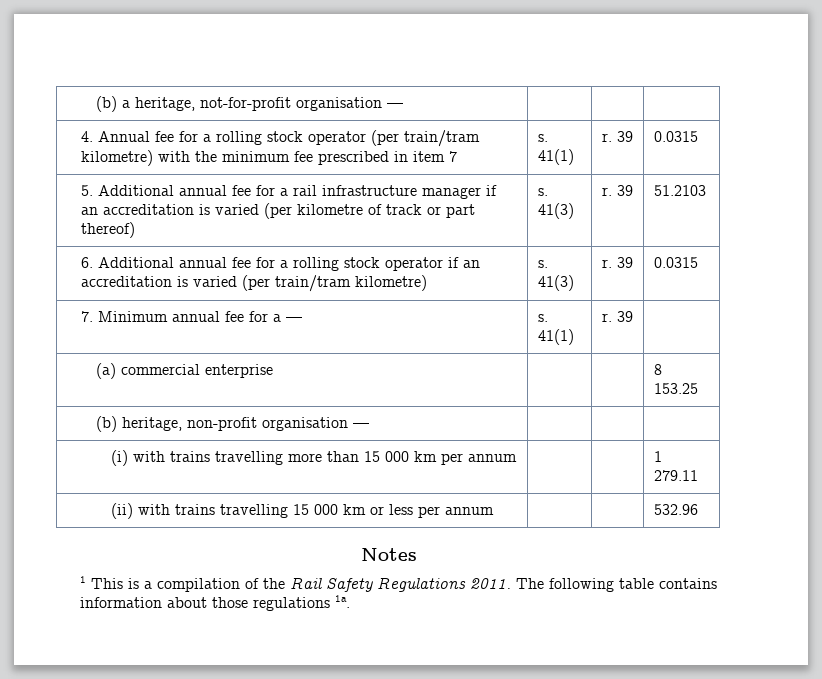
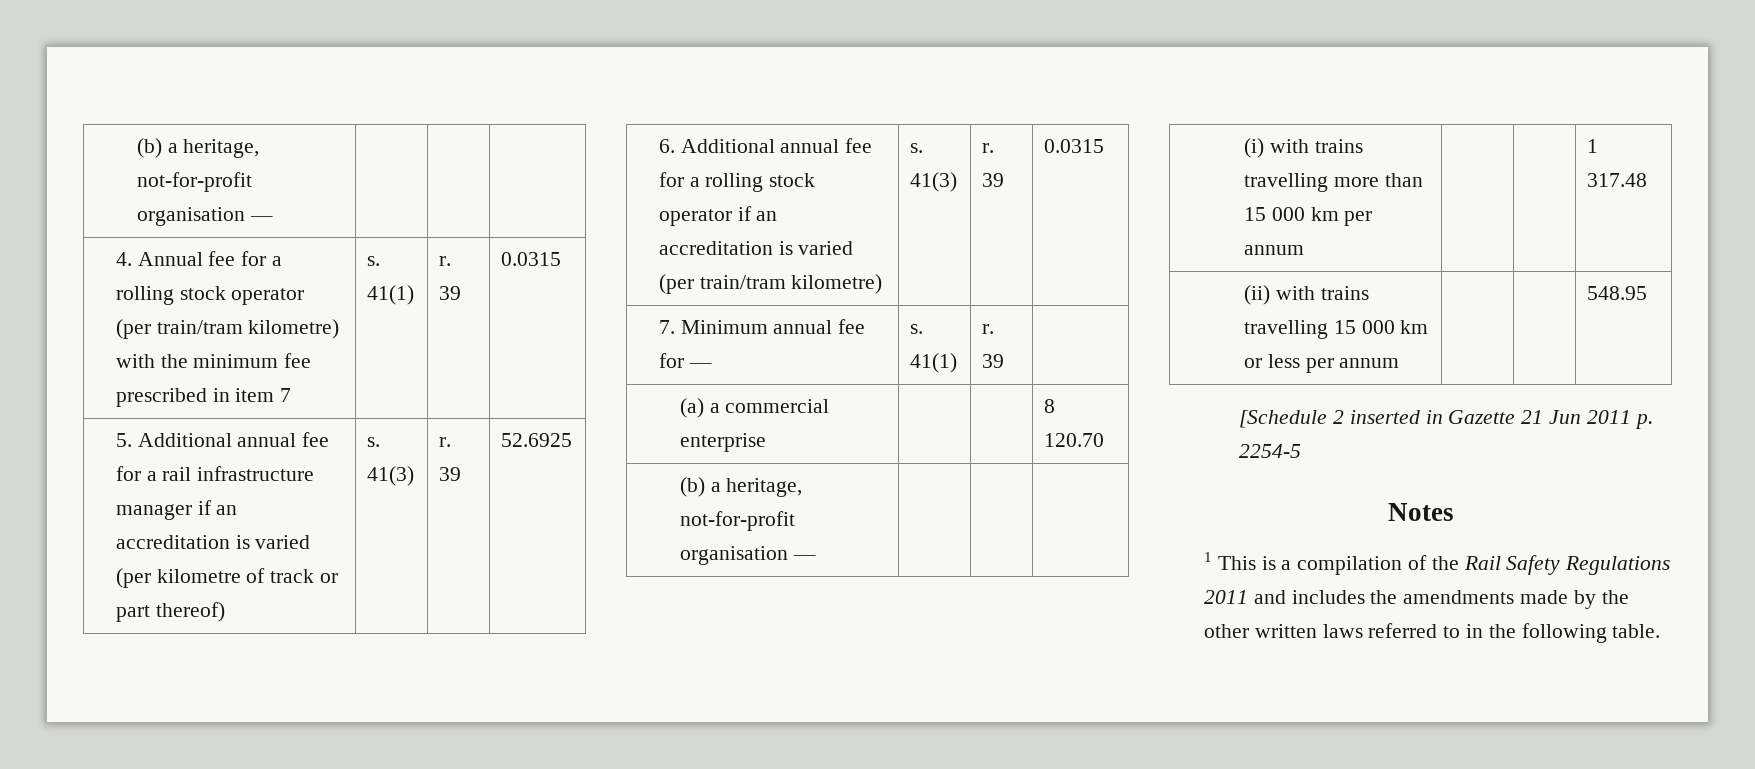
- 5. Additional annual fee for a rail infrastructure manager if an accreditation is varied (per kilometre of track or part thereof) | s. 41(3) | r. 39 | 51.2103
+ 5. Additional annual fee for a rail infrastructure manager if an accreditation is varied (per kilometre of track or part thereof) | s. 41(3) | r. 39 | 52.6925
- 7. Minimum annual fee for a — | s. 41(1) | r. 39 |
+ 7. Minimum annual fee for — | s. 41(1) | r. 39 |
- (a) commercial enterprise | | | 8 153.25
- (b) heritage, non-profit organisation — | | |
+ (a) a commercial enterprise | | | 8 120.70
+ (b) a heritage, not-for-profit organisation — | | |
- (i) with trains travelling more than 15 000 km per annum | | | 1 279.11
+ (i) with trains travelling more than 15 000 km per annum | | | 1 317.48
- (ii) with trains travelling 15 000 km or less per annum | | | 532.96
+ (ii) with trains travelling 15 000 km or less per annum | | | 548.95
+ [Schedule 2 inserted in Gazette 21 Jun 2011 p. 2254-5
- 1 This is a compilation of the Rail Safety Regulations 2011. The following table contains information about those regulations 1a.
+ 1 This is a compilation of the Rail Safety Regulations 2011 and includes the amendments made by the other written laws referred to in the following table.

